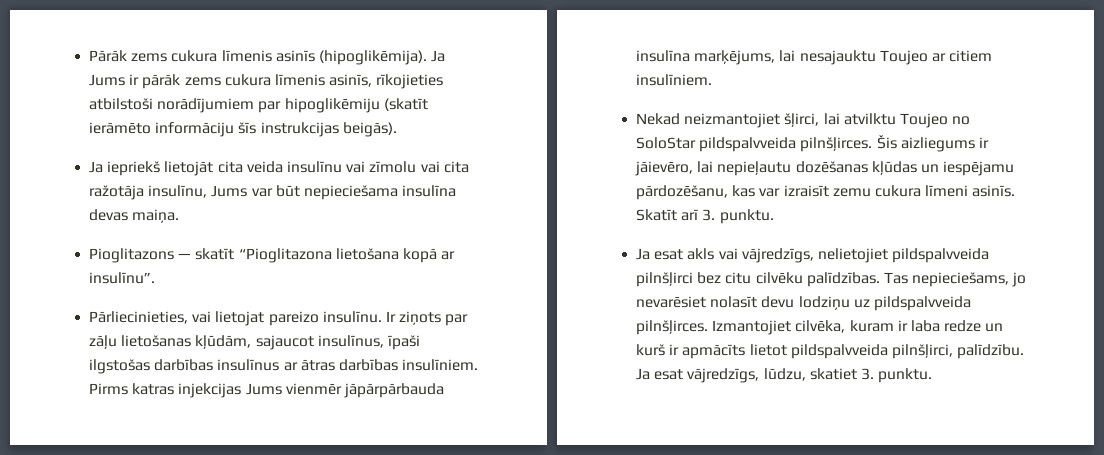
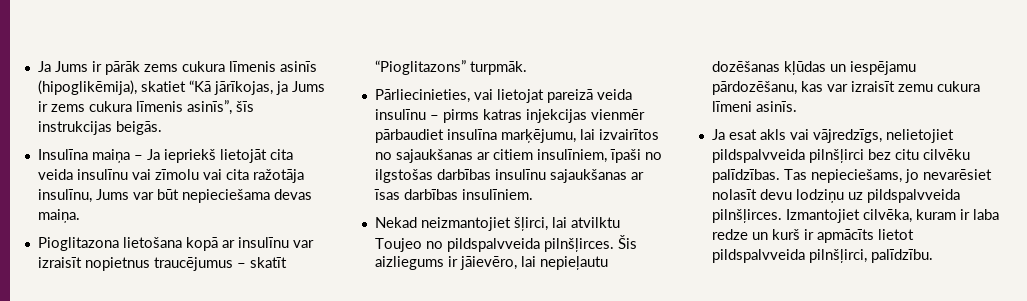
- Pārāk zems cukura līmenis asinīs (hipoglikēmija). Ja Jums ir pārāk zems cukura līmenis asinīs, rīkojieties atbilstoši norādījumiem par hipoglikēmiju (skatīt ierāmēto informāciju šīs instrukcijas beigās).
- Ja iepriekš lietojāt cita veida insulīnu vai zīmolu vai cita ražotāja insulīnu, Jums var būt nepieciešama insulīna devas maiņa.
+ Ja Jums ir pārāk zems cukura līmenis asinīs (hipoglikēmija), skatiet “Kā jārīkojas, ja Jums ir zems cukura līmenis asinīs”, šīs instrukcijas beigās.
+ Insulīna maiņa – Ja iepriekš lietojāt cita veida insulīnu vai zīmolu vai cita ražotāja insulīnu, Jums var būt nepieciešama devas maiņa.
- Pioglitazons — skatīt “Pioglitazona lietošana kopā ar insulīnu”.
- Pārliecinieties, vai lietojat pareizo insulīnu. Ir ziņots par zāļu lietošanas kļūdām, sajaucot insulīnus, īpaši ilgstošas darbības insulīnus ar ātras darbības insulīniem. Pirms katras injekcijas Jums vienmēr jāpārpārbauda insulīna marķējums, lai nesajauktu Toujeo ar citiem insulīniem.
+ Pioglitazona lietošana kopā ar insulīnu var izraisīt nopietnus traucējumus – skatīt “Pioglitazons” turpmāk.
+ Pārliecinieties, vai lietojat pareizā veida insulīnu – pirms katras injekcijas vienmēr pārbaudiet insulīna marķējumu, lai izvairītos no sajaukšanas ar citiem insulīniem, īpaši no ilgstošas darbības insulīnu sajaukšanas ar īsas darbības insulīniem.
- Nekad neizmantojiet šļirci, lai atvilktu Toujeo no SoloStar pildspalvveida pilnšļirces.
+ Nekad neizmantojiet šļirci, lai atvilktu Toujeo no pildspalvveida pilnšļirces.
- Skatīt arī 3. punktu.
- Ja esat vājredzīgs, lūdzu, skatiet 3. punktu.

